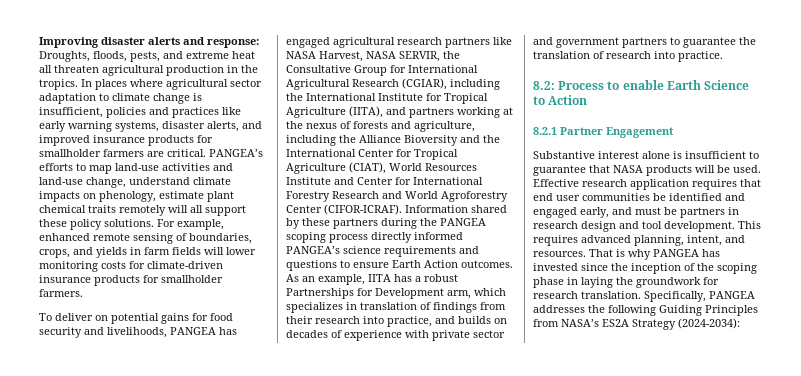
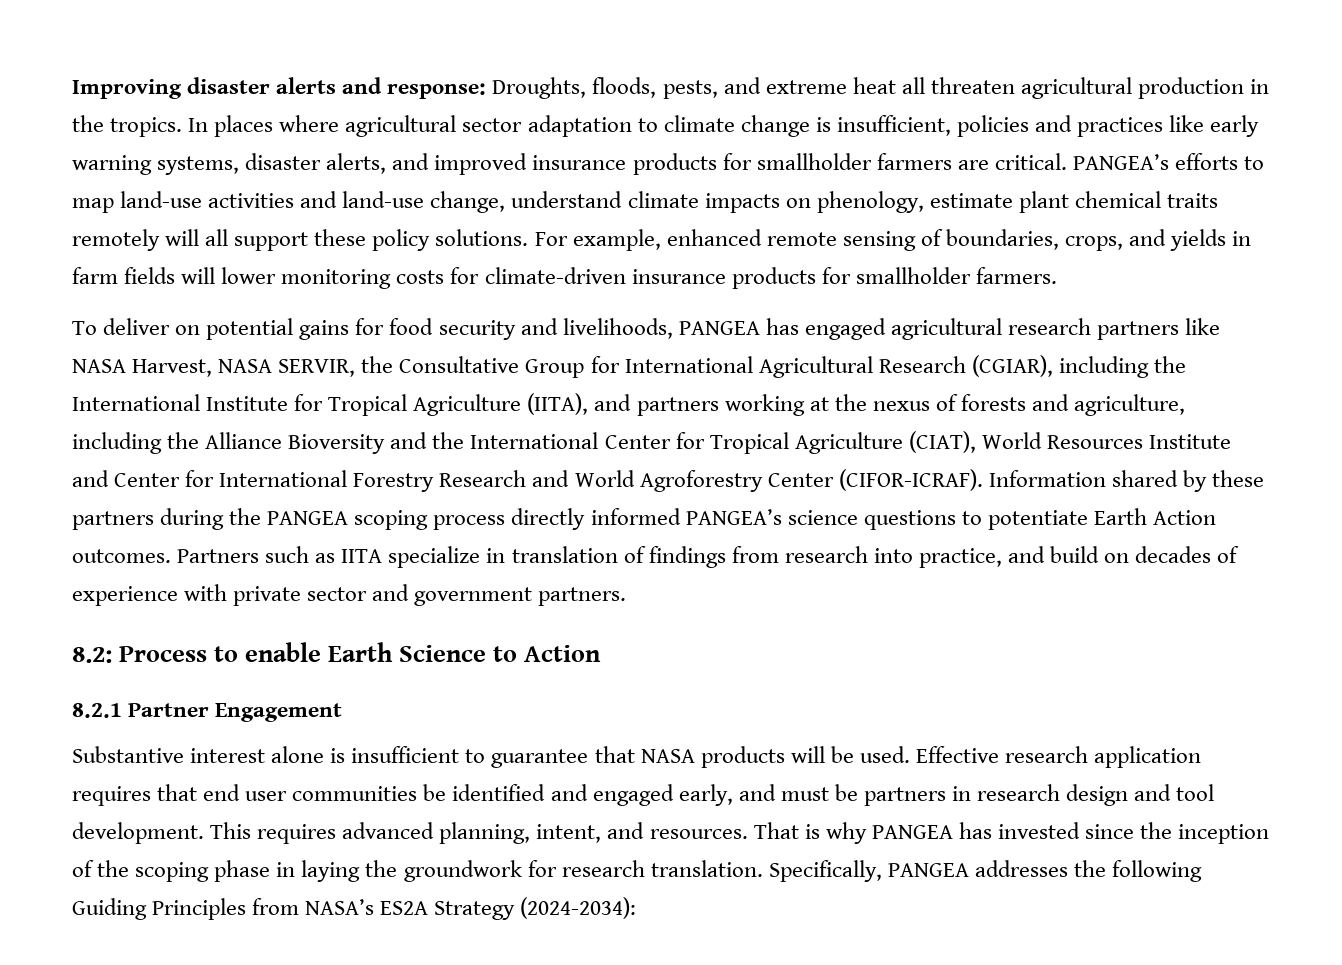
- Information shared by these partners during the PANGEA scoping process directly informed PANGEA’s science requirements and questions to ensure Earth Action outcomes.
+ Information shared by these partners during the PANGEA scoping process directly informed PANGEA’s science questions to potentiate Earth Action outcomes.
- As an example, IITA has a robust Partnerships for Development arm, which specializes in translation of findings from their research into practice, and builds on decades of experience with private sector and government partners to guarantee the translation of research into practice.
+ Partners such as IITA specialize in translation of findings from research into practice, and build on decades of experience with private sector and government partners.

